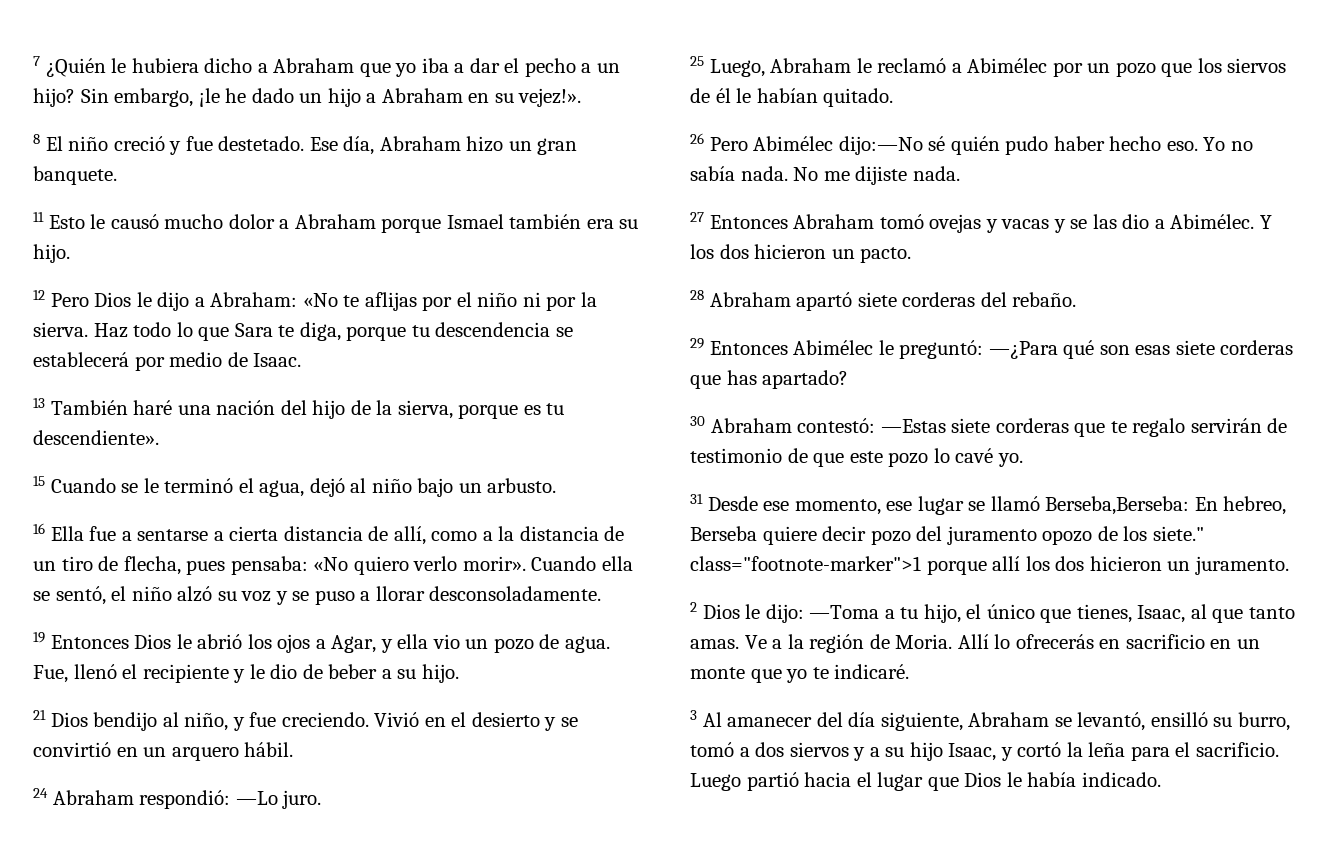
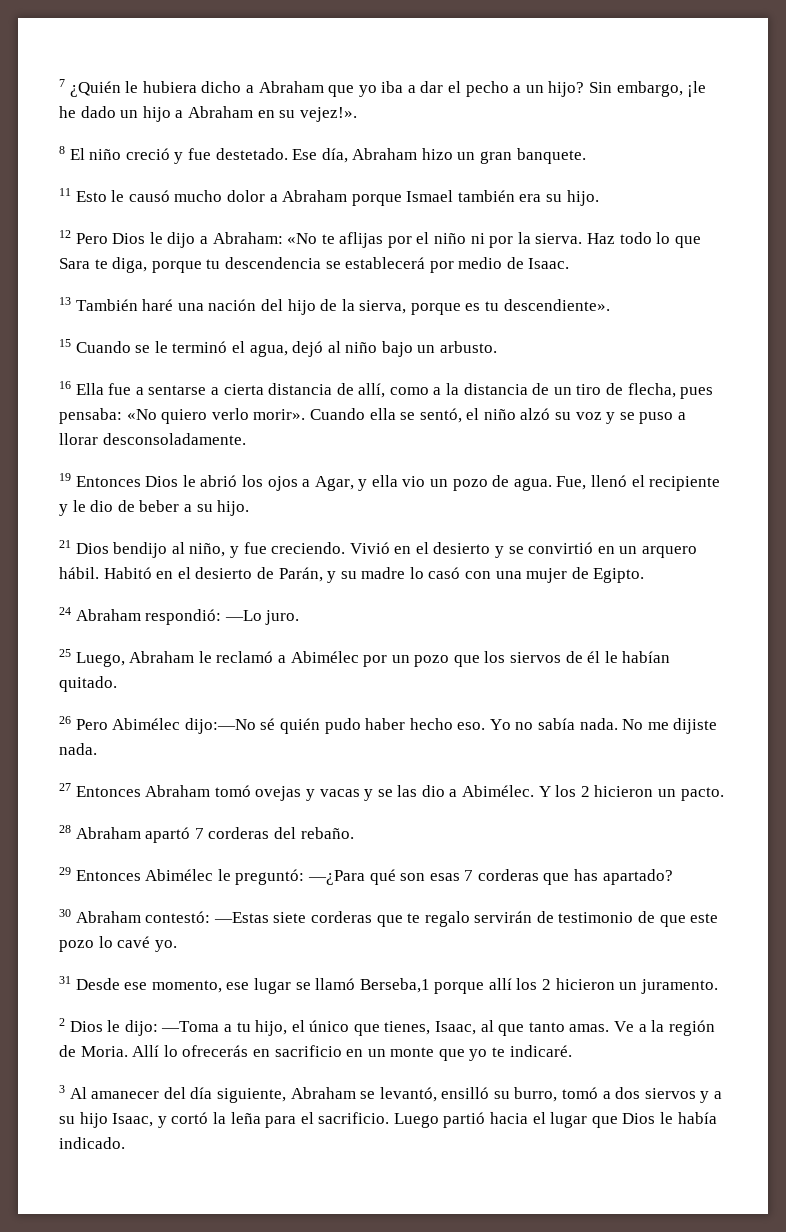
+ Habitó en el desierto de Parán, y su madre lo casó con una mujer de Egipto.
- Y los dos hicieron un pacto.
+ Y los 2 hicieron un pacto.
- 28 Abraham apartó siete corderas del rebaño.
+ 28 Abraham apartó 7 corderas del rebaño.
- 29 Entonces Abimélec le preguntó: —¿Para qué son esas siete corderas que has apartado?
+ 29 Entonces Abimélec le preguntó: —¿Para qué son esas 7 corderas que has apartado?
- 31 Desde ese momento, ese lugar se llamó Berseba,Berseba: En hebreo, Berseba quiere decir pozo del juramento opozo de los siete." class="footnote-marker">1 porque allí los dos hicieron un juramento.
+ 31 Desde ese momento, ese lugar se llamó Berseba,1 porque allí los 2 hicieron un juramento.

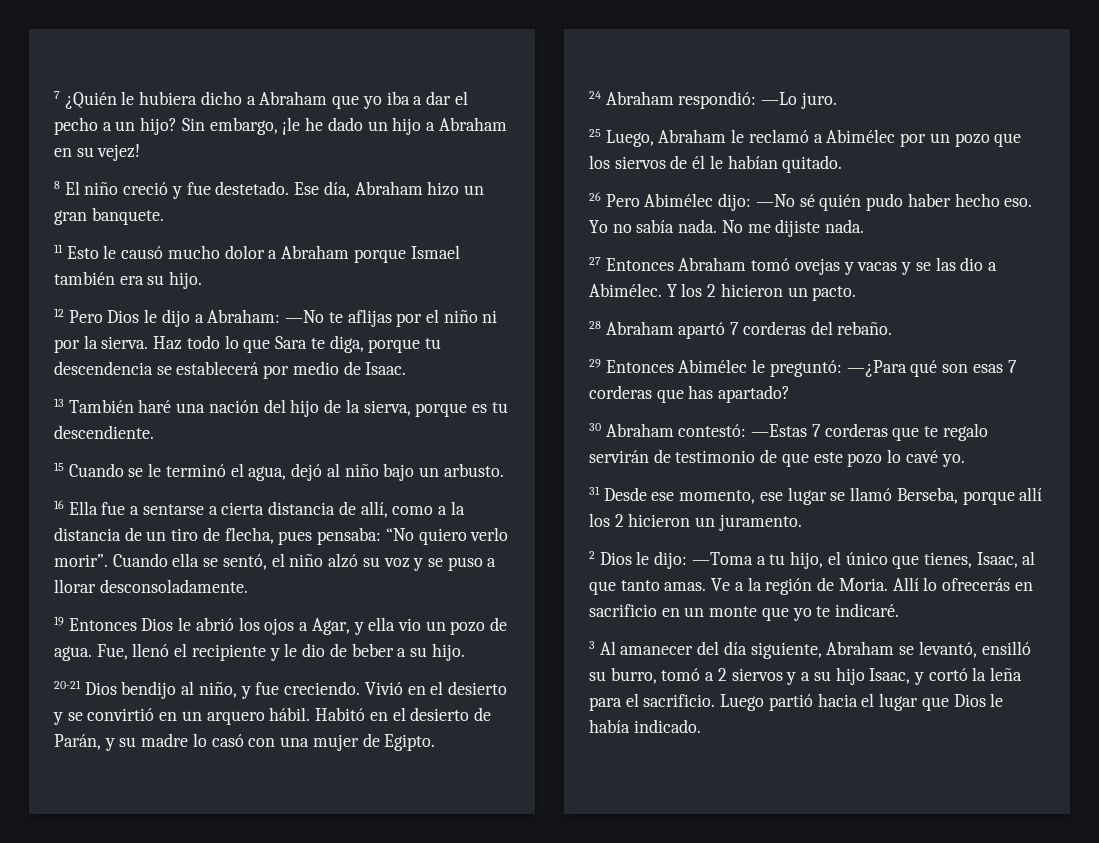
- Sin embargo, ¡le he dado un hijo a Abraham en su vejez!».
+ Sin embargo, ¡le he dado un hijo a Abraham en su vejez!
- 12 Pero Dios le dijo a Abraham: «No te aflijas por el niño ni por la sierva.
+ 12 Pero Dios le dijo a Abraham: —No te aflijas por el niño ni por la sierva.
- 13 También haré una nación del hijo de la sierva, porque es tu descendiente».
+ 13 También haré una nación del hijo de la sierva, porque es tu descendiente.
- 16 Ella fue a sentarse a cierta distancia de allí, como a la distancia de un tiro de flecha, pues pensaba: «No quiero verlo morir».
+ 16 Ella fue a sentarse a cierta distancia de allí, como a la distancia de un tiro de flecha, pues pensaba: “No quiero verlo morir”.
- 21 Dios bendijo al niño, y fue creciendo.
+ 20-21 Dios bendijo al niño, y fue creciendo.
- 26 Pero Abimélec dijo:—No sé quién pudo haber hecho eso.
+ 26 Pero Abimélec dijo: —No sé quién pudo haber hecho eso.
- 30 Abraham contestó: —Estas siete corderas que te regalo servirán de testimonio de que este pozo lo cavé yo.
+ 30 Abraham contestó: —Estas 7 corderas que te regalo servirán de testimonio de que este pozo lo cavé yo.
- 31 Desde ese momento, ese lugar se llamó Berseba,1 porque allí los 2 hicieron un juramento.
+ 31 Desde ese momento, ese lugar se llamó Berseba, porque allí los 2 hicieron un juramento.
- 3 Al amanecer del día siguiente, Abraham se levantó, ensilló su burro, tomó a dos siervos y a su hijo Isaac, y cortó la leña para el sacrificio.
+ 3 Al amanecer del día siguiente, Abraham se levantó, ensilló su burro, tomó a 2 siervos y a su hijo Isaac, y cortó la leña para el sacrificio.

